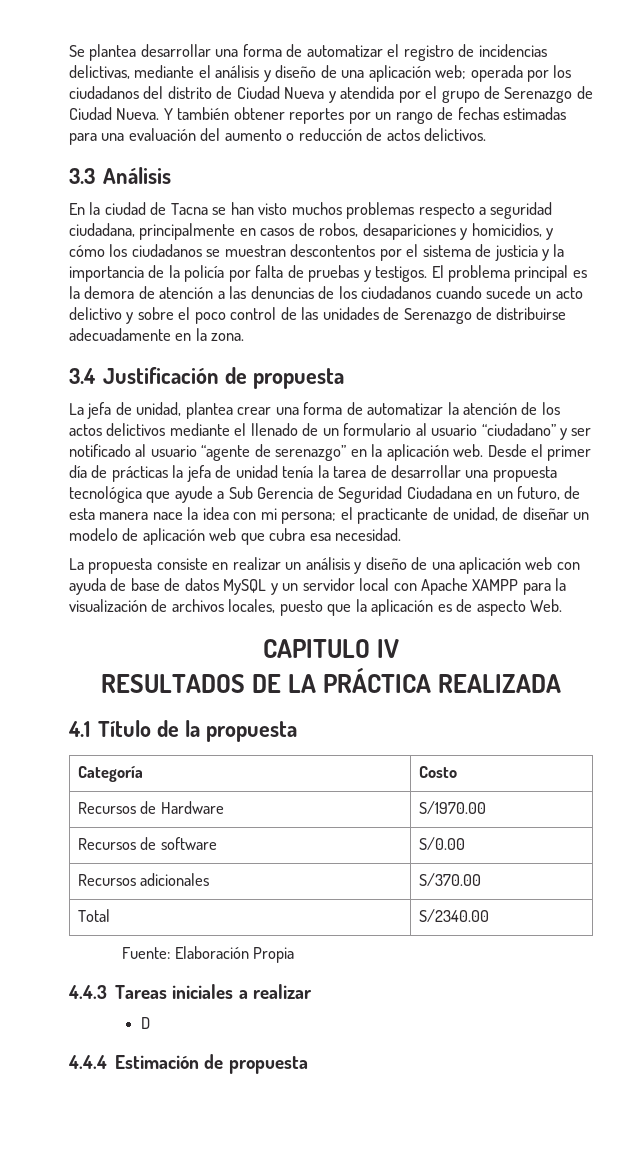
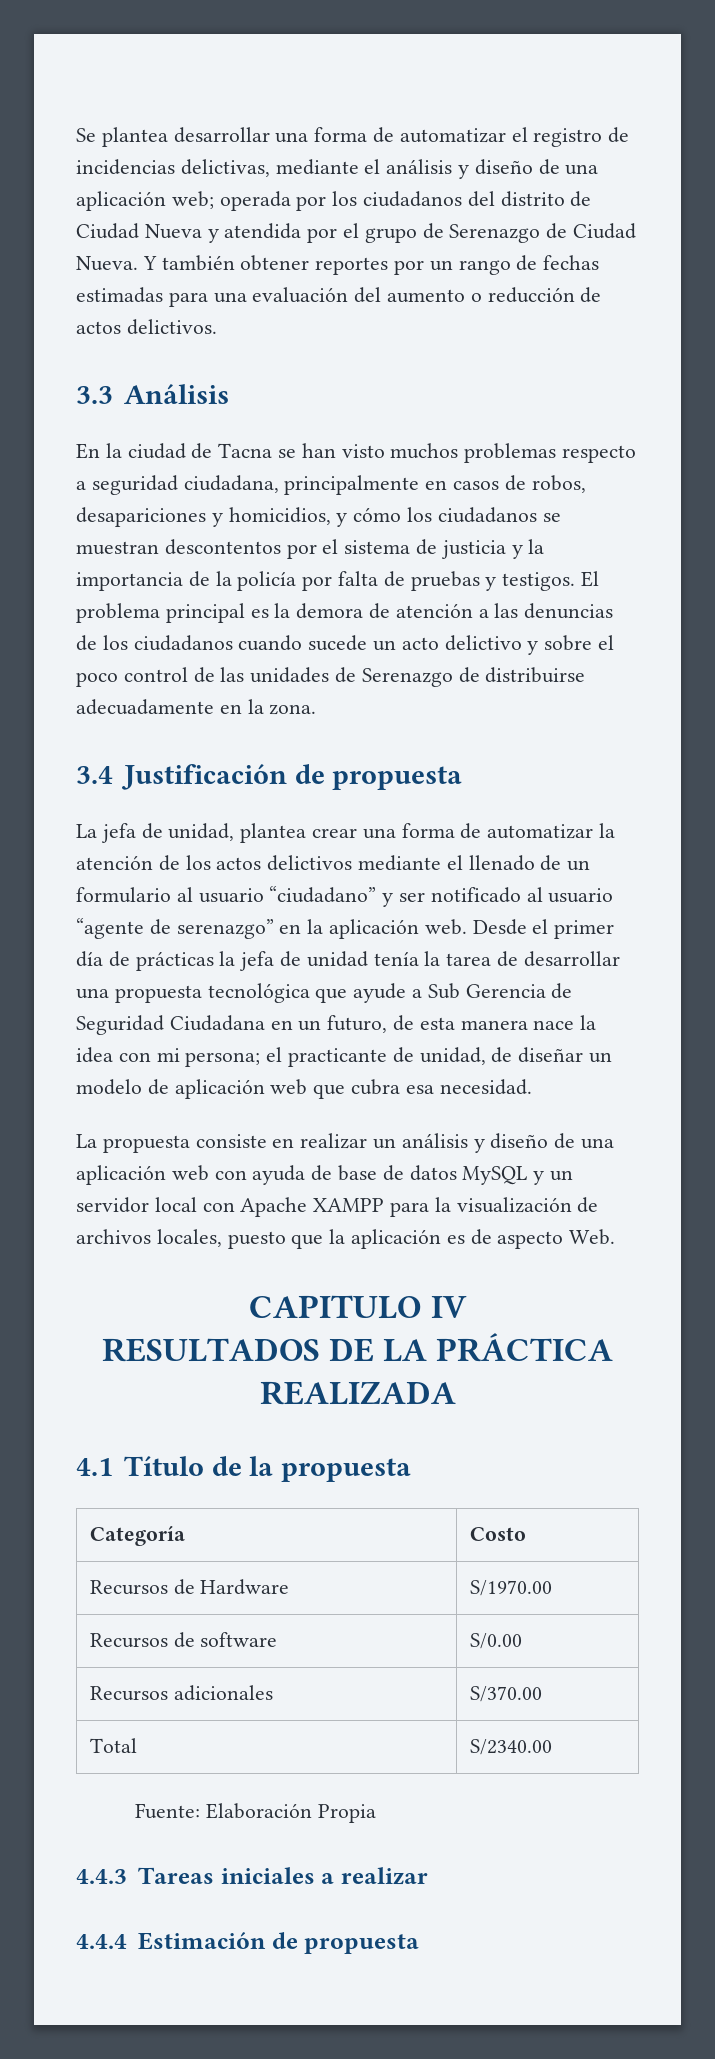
- D

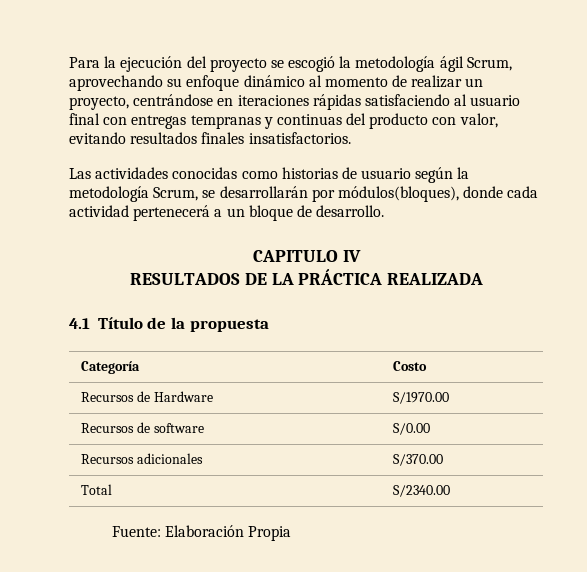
- Se plantea desarrollar una forma de automatizar el registro de incidencias delictivas, mediante el análisis y diseño de una aplicación web; operada por los ciudadanos del distrito de Ciudad Nueva y atendida por el grupo de Serenazgo de Ciudad Nueva. Y también obtener reportes por un rango de fechas estimadas para una evaluación del aumento o reducción de actos delictivos.
- 3.3 Análisis
- En la ciudad de Tacna se han visto muchos problemas respecto a seguridad ciudadana, principalmente en casos de robos, desapariciones y homicidios, y cómo los ciudadanos se muestran descontentos por el sistema de justicia y la importancia de la policía por falta de pruebas y testigos. El problema principal es la demora de atención a las denuncias de los ciudadanos cuando sucede un acto delictivo y sobre el poco control de las unidades de Serenazgo de distribuirse adecuadamente en la zona.
- 3.4 Justificación de propuesta
- La jefa de unidad, plantea crear una forma de automatizar la atención de los actos delictivos mediante el llenado de un formulario al usuario “ciudadano” y ser notificado al usuario “agente de serenazgo” en la aplicación web. Desde el primer día de prácticas la jefa de unidad tenía la tarea de desarrollar una propuesta tecnológica que ayude a Sub Gerencia de Seguridad Ciudadana en un futuro, de esta manera nace la idea con mi persona; el practicante de unidad, de diseñar un modelo de aplicación web que cubra esa necesidad.
- La propuesta consiste en realizar un análisis y diseño de una aplicación web con ayuda de base de datos MySQL y un servidor local con Apache XAMPP para la visualización de archivos locales, puesto que la aplicación es de aspecto Web.
+ Para la ejecución del proyecto se escogió la metodología ágil Scrum, aprovechando su enfoque dinámico al momento de realizar un proyecto, centrándose en iteraciones rápidas satisfaciendo al usuario final con entregas tempranas y continuas del producto con valor, evitando resultados finales insatisfactorios.
+ Las actividades conocidas como historias de usuario según la metodología Scrum, se desarrollarán por módulos(bloques), donde cada actividad pertenecerá a un bloque de desarrollo.
- 4.4.3 Tareas iniciales a realizar
- 4.4.4 Estimación de propuesta

